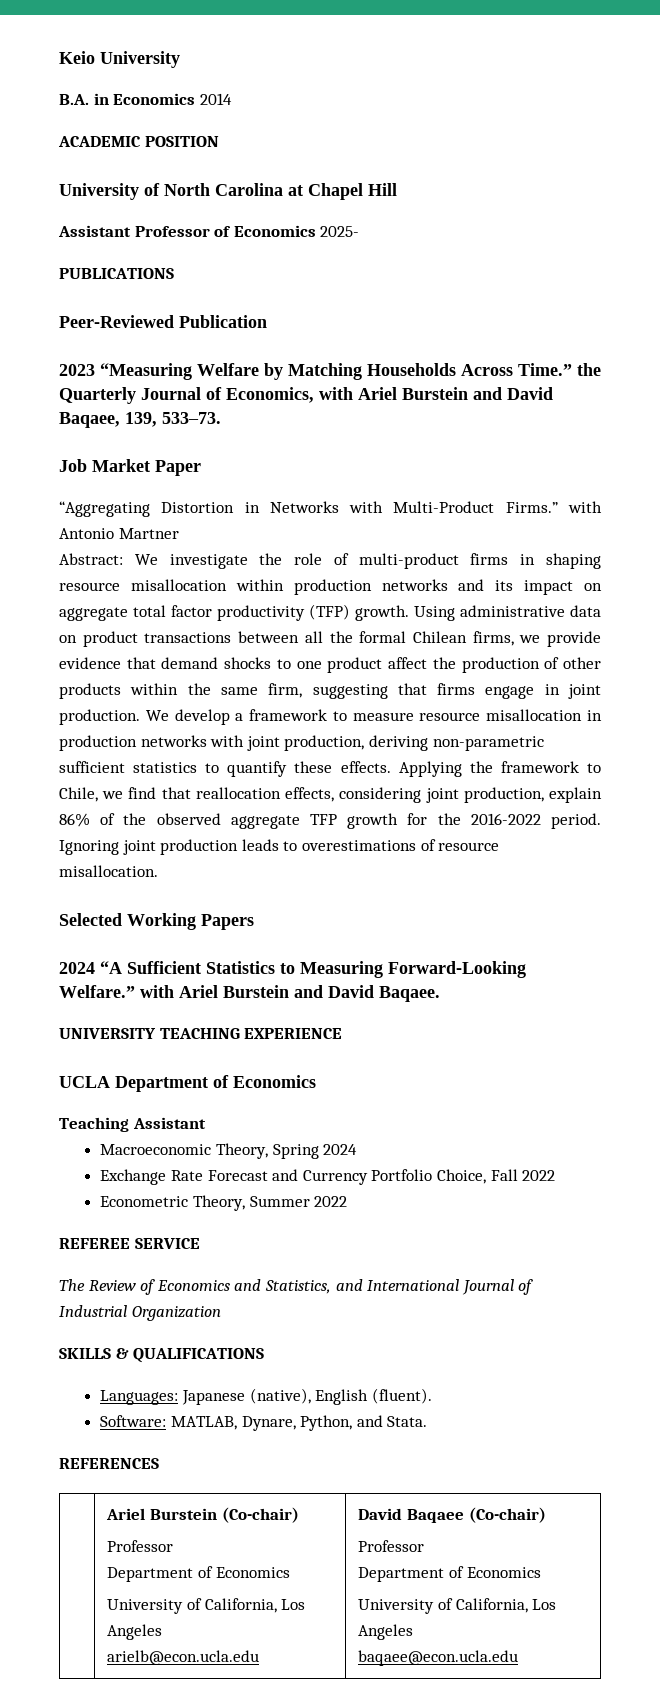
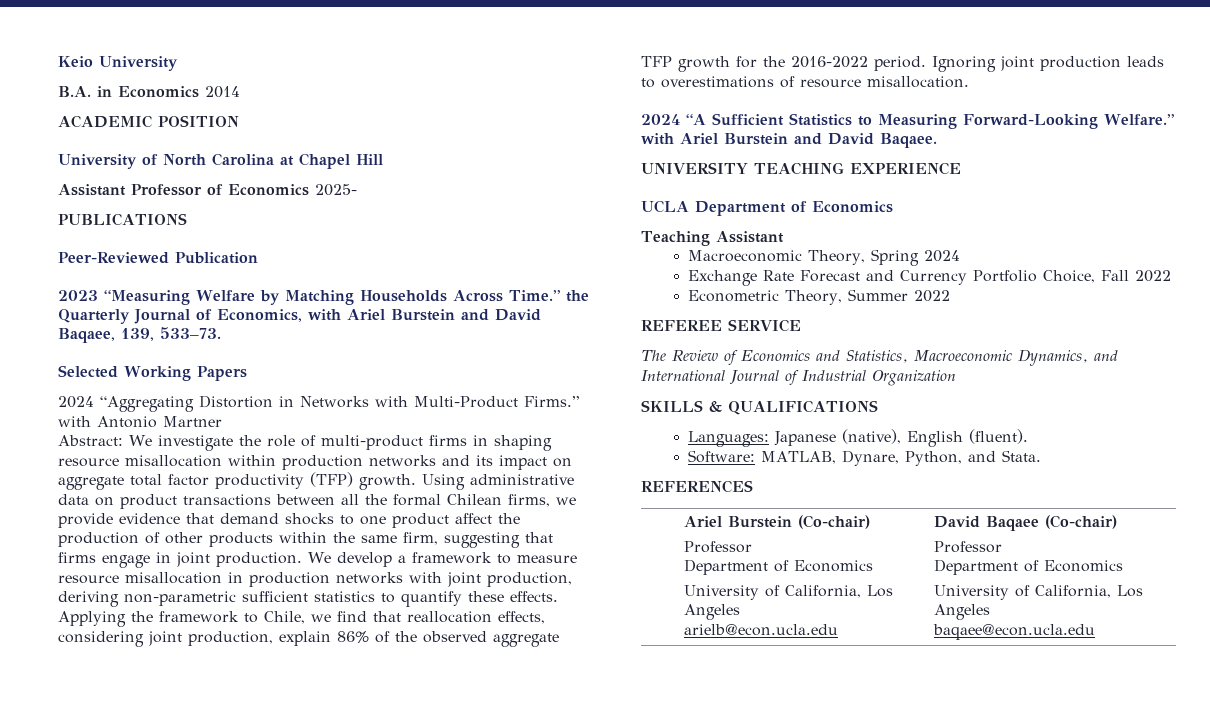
- Job Market Paper
- “Aggregating Distortion in Networks with Multi-Product Firms.” with Antonio Martner
+ Selected Working Papers
+ 2024 “Aggregating Distortion in Networks with Multi-Product Firms.” with Antonio Martner
- Selected Working Papers
- The Review of Economics and Statistics, and International Journal of Industrial Organization
+ The Review of Economics and Statistics, Macroeconomic Dynamics, and International Journal of Industrial Organization

